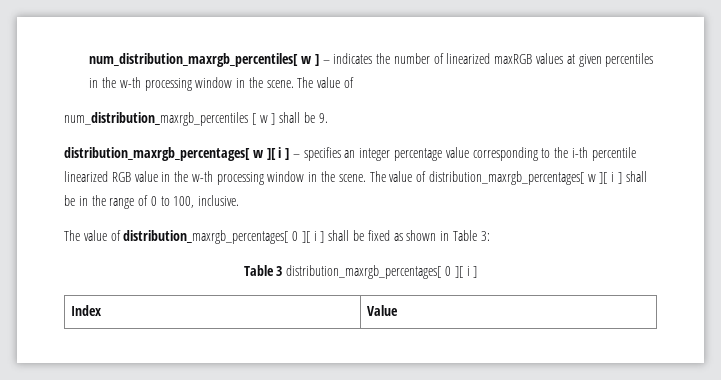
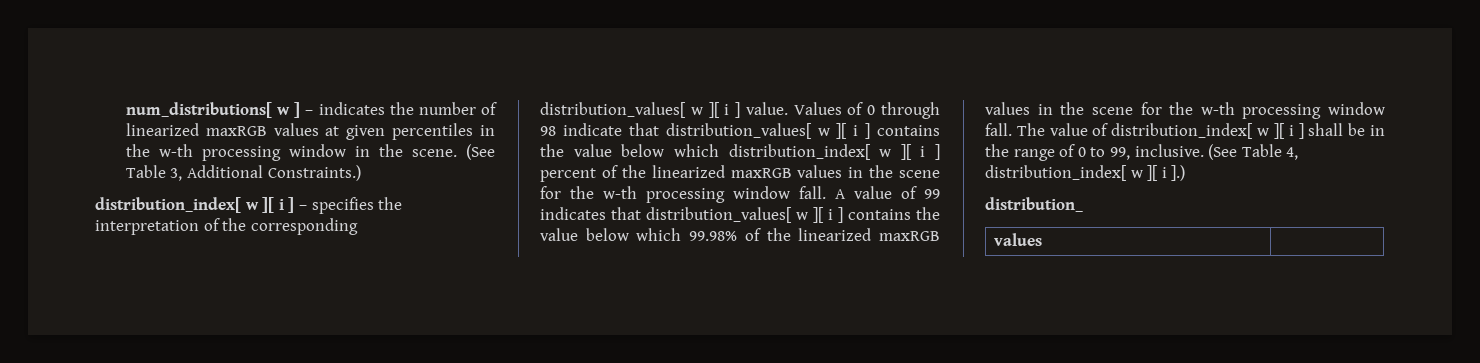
- num_distribution_maxrgb_percentiles[ w ] – indicates the number of linearized maxRGB values at given percentiles in the w-th processing window in the scene. The value of
- num_distribution_maxrgb_percentiles [ w ] shall be 9.
- distribution_maxrgb_percentages[ w ][ i ] – specifies an integer percentage value corresponding to the i-th percentile linearized RGB value in the w-th processing window in the scene. The value of distribution_maxrgb_percentages[ w ][ i ] shall be in the range of 0 to 100, inclusive.
- The value of distribution_maxrgb_percentages[ 0 ][ i ] shall be fixed as shown in Table 3:
- Table 3 distribution_maxrgb_percentages[ 0 ][ i ]
- Index | Value
+ num_distributions[ w ] – indicates the number of linearized maxRGB values at given percentiles in the w-th processing window in the scene. (See Table 3, Additional Constraints.)
+ distribution_index[ w ][ i ] – specifies the interpretation of the corresponding distribution_values[ w ][ i ] value. Values of 0 through 98 indicate that distribution_values[ w ][ i ] contains the value below which distribution_index[ w ][ i ] percent of the linearized maxRGB values in the scene for the w-th processing window fall. A value of 99 indicates that distribution_values[ w ][ i ] contains the value below which 99.98% of the linearized maxRGB values in the scene for the w-th processing window fall. The value of distribution_index[ w ][ i ] shall be in the range of 0 to 99, inclusive. (See Table 4, distribution_index[ w ][ i ].)
+ distribution_
+ values |

